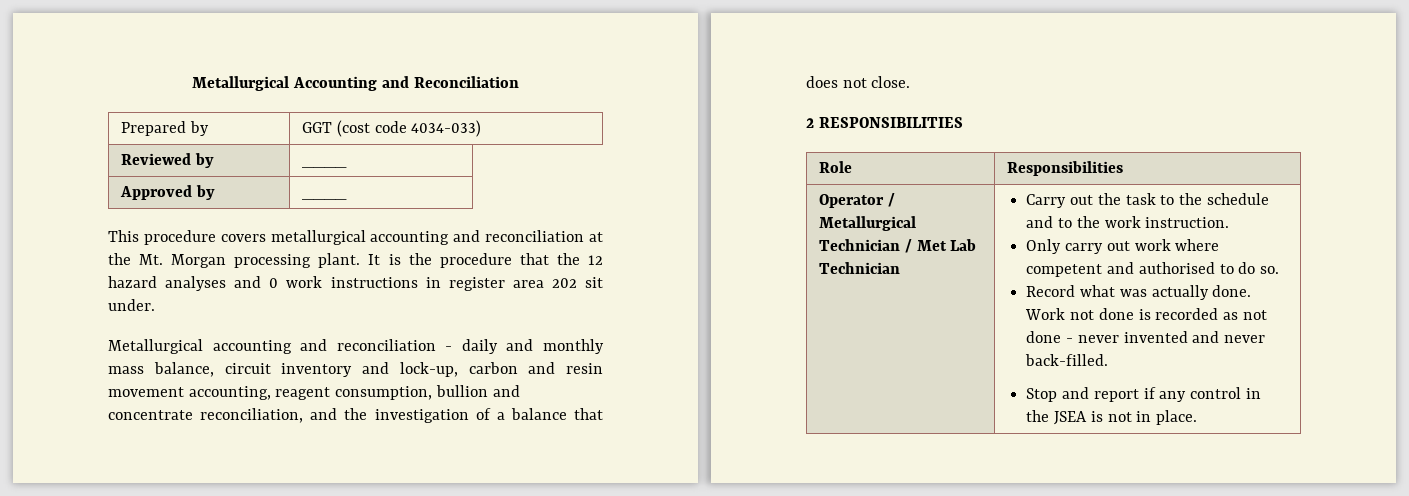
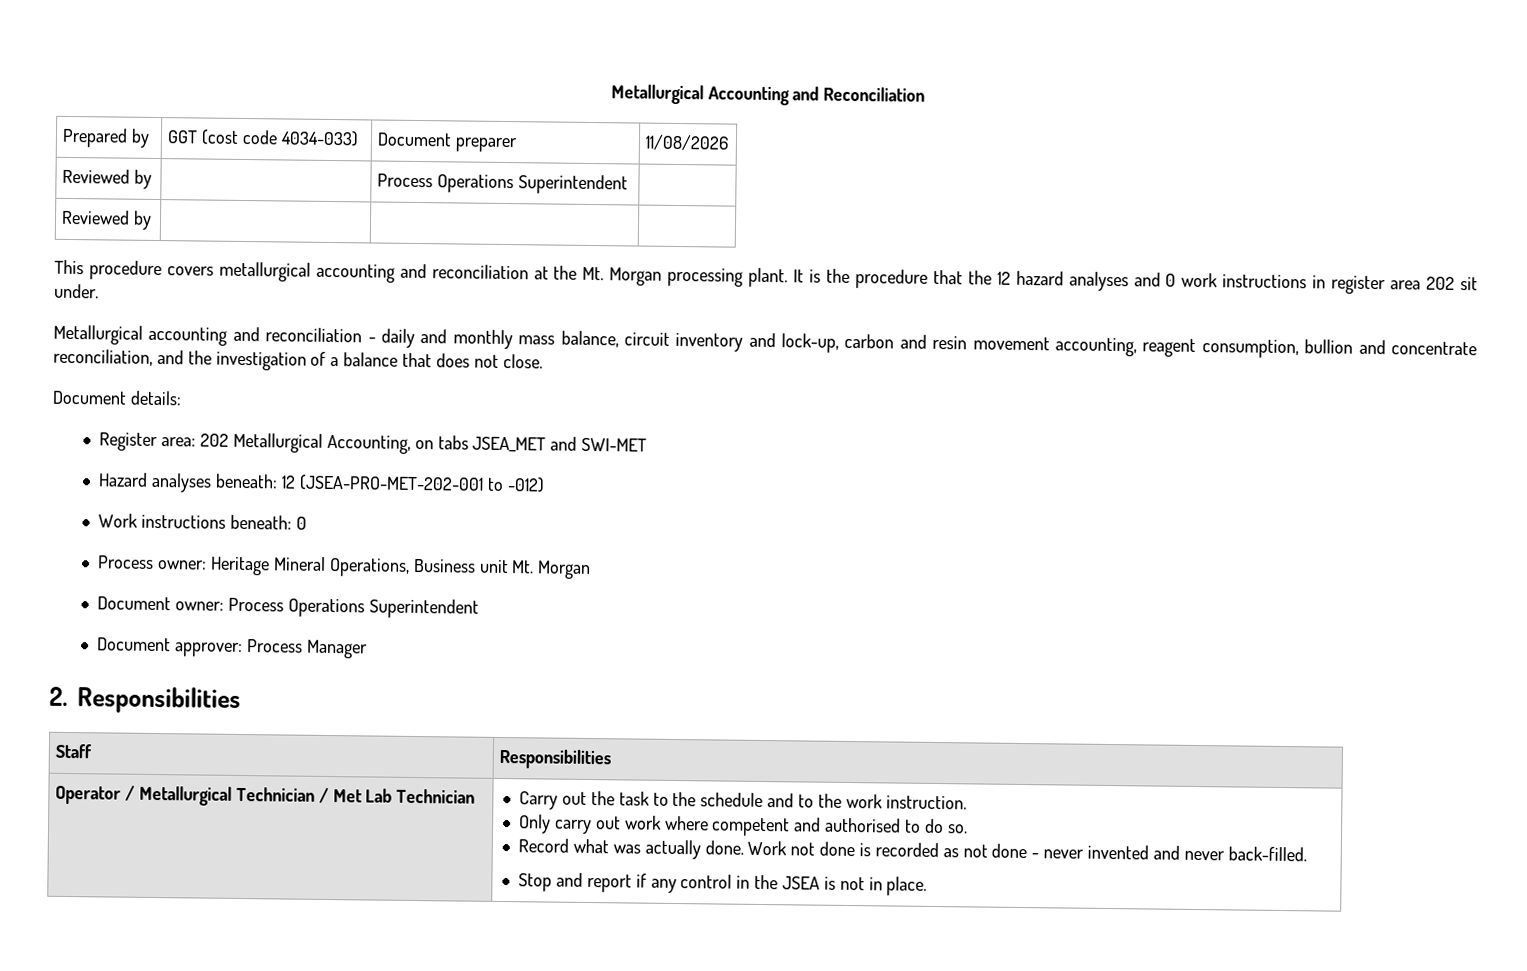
- Prepared by | GGT (cost code 4034-033)
- Reviewed by | ____
- Approved by | ____
+ Prepared by | GGT (cost code 4034-033) | Document preparer | 11/08/2026
+ Reviewed by | | Process Operations Superintendent |
+ Reviewed by | | |
- 2 RESPONSIBILITIES
- Role | Responsibilities
+ Document details:
+ Register area: 202 Metallurgical Accounting, on tabs JSEA_MET and SWI-MET
+ Hazard analyses beneath: 12 (JSEA-PRO-MET-202-001 to -012)
+ Work instructions beneath: 0
+ Process owner: Heritage Mineral Operations, Business unit Mt. Morgan
+ Document owner: Process Operations Superintendent
+ Document approver: Process Manager
+ 2. Responsibilities
+ Staff | Responsibilities

